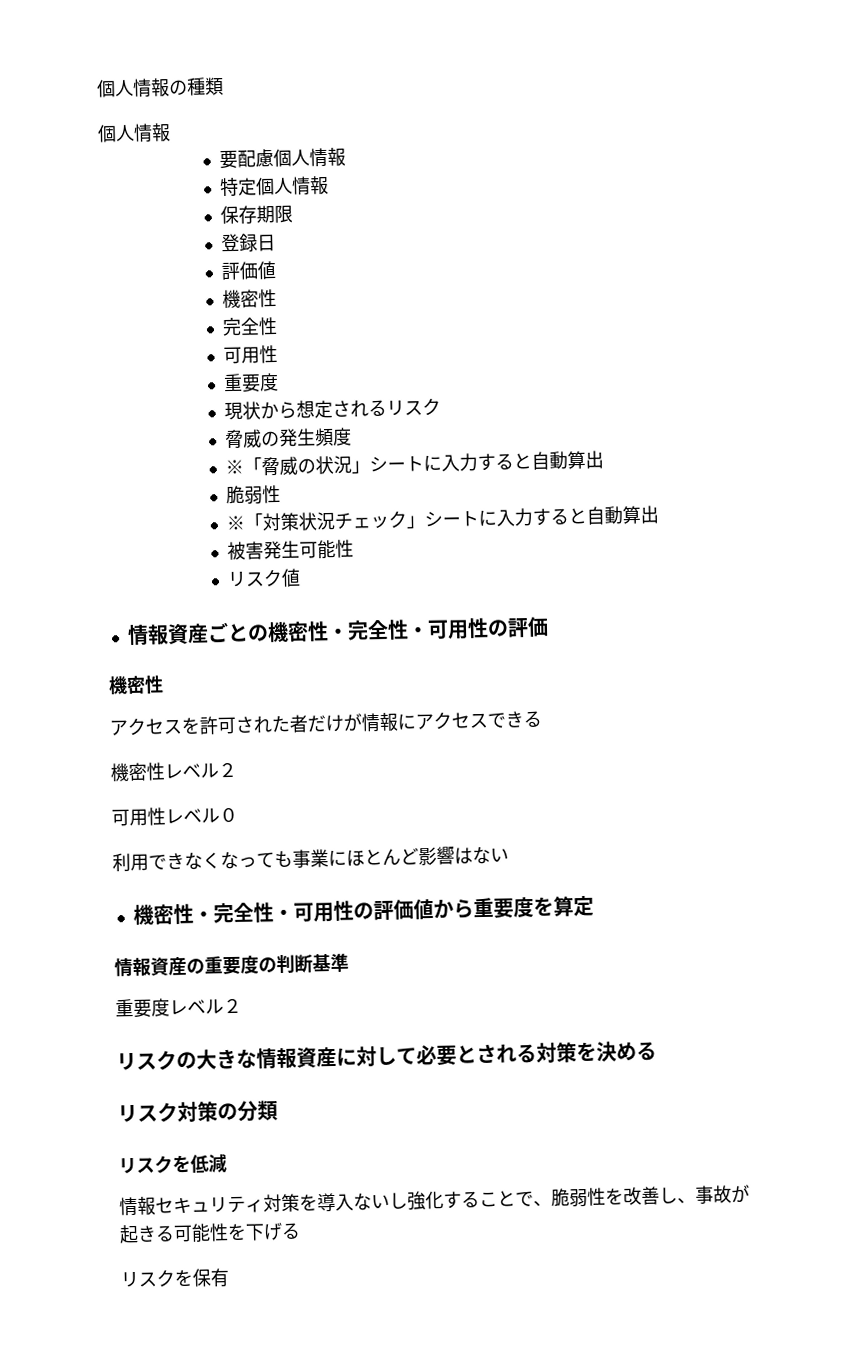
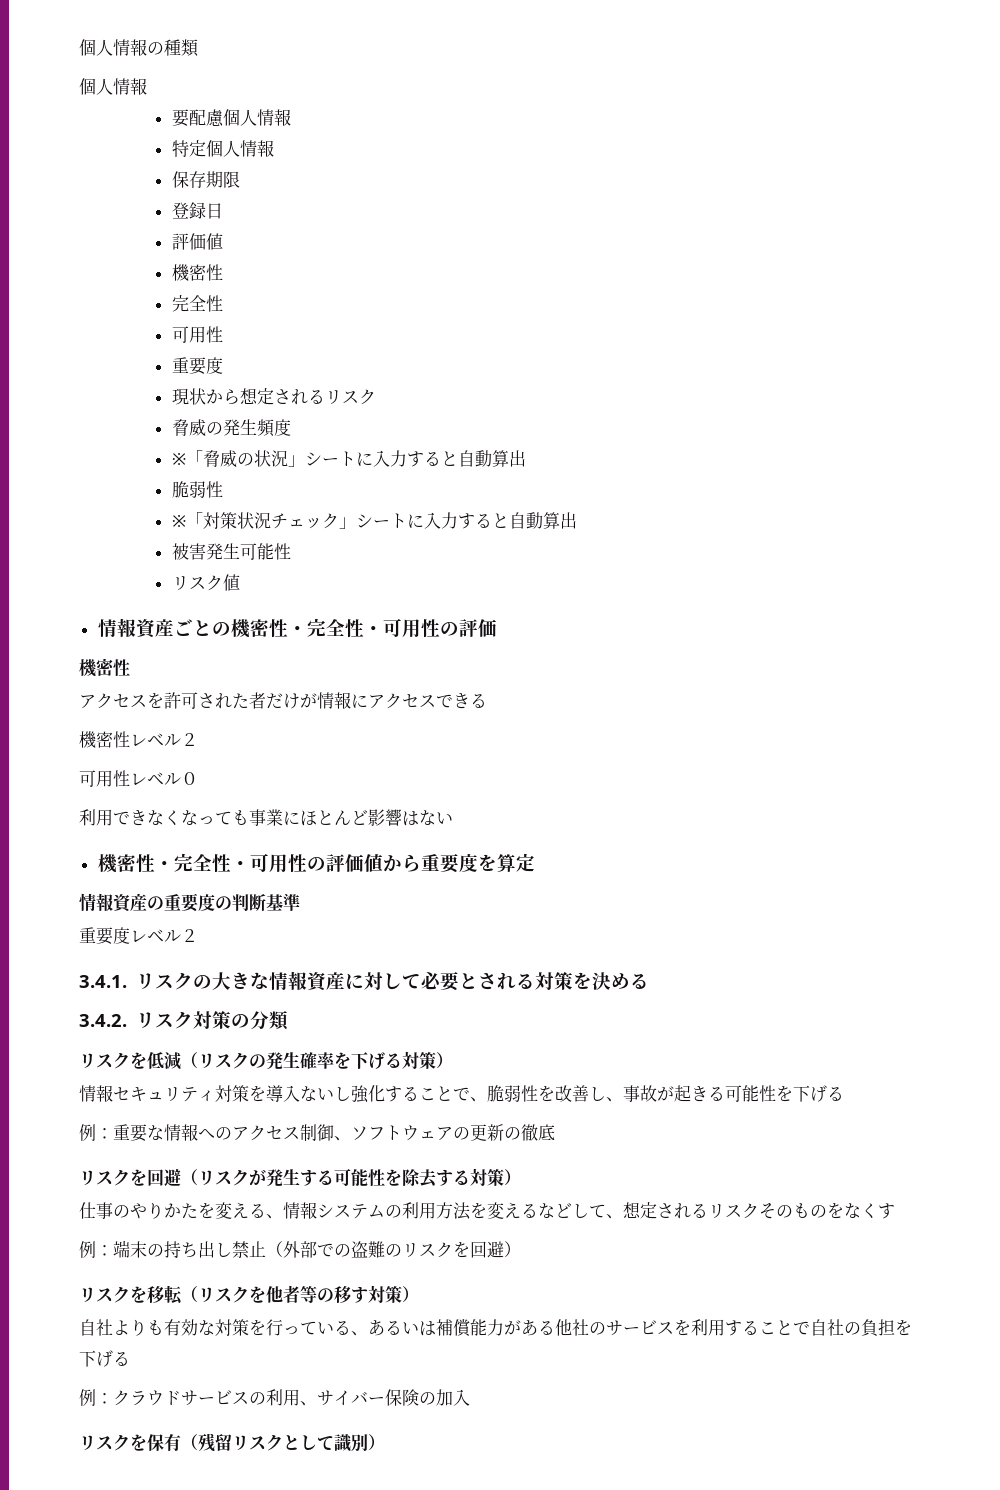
- リスクの大きな情報資産に対して必要とされる対策を決める
+ 3.4.1.リスクの大きな情報資産に対して必要とされる対策を決める
- リスク対策の分類
+ 3.4.2.リスク対策の分類
- リスクを低減
+ リスクを低減（リスクの発生確率を下げる対策）
- リスクを保有
+ 例：重要な情報へのアクセス制御、ソフトウェアの更新の徹底
+ リスクを回避（リスクが発生する可能性を除去する対策）
+ 仕事のやりかたを変える、情報システムの利用方法を変えるなどして、想定されるリスクそのものをなくす
+ 例：端末の持ち出し禁止（外部での盗難のリスクを回避）
+ リスクを移転（リスクを他者等の移す対策）
+ 自社よりも有効な対策を行っている、あるいは補償能力がある他社のサービスを利用することで自社の負担を下げる
+ 例：クラウドサービスの利用、サイバー保険の加入
+ リスクを保有（残留リスクとして識別）

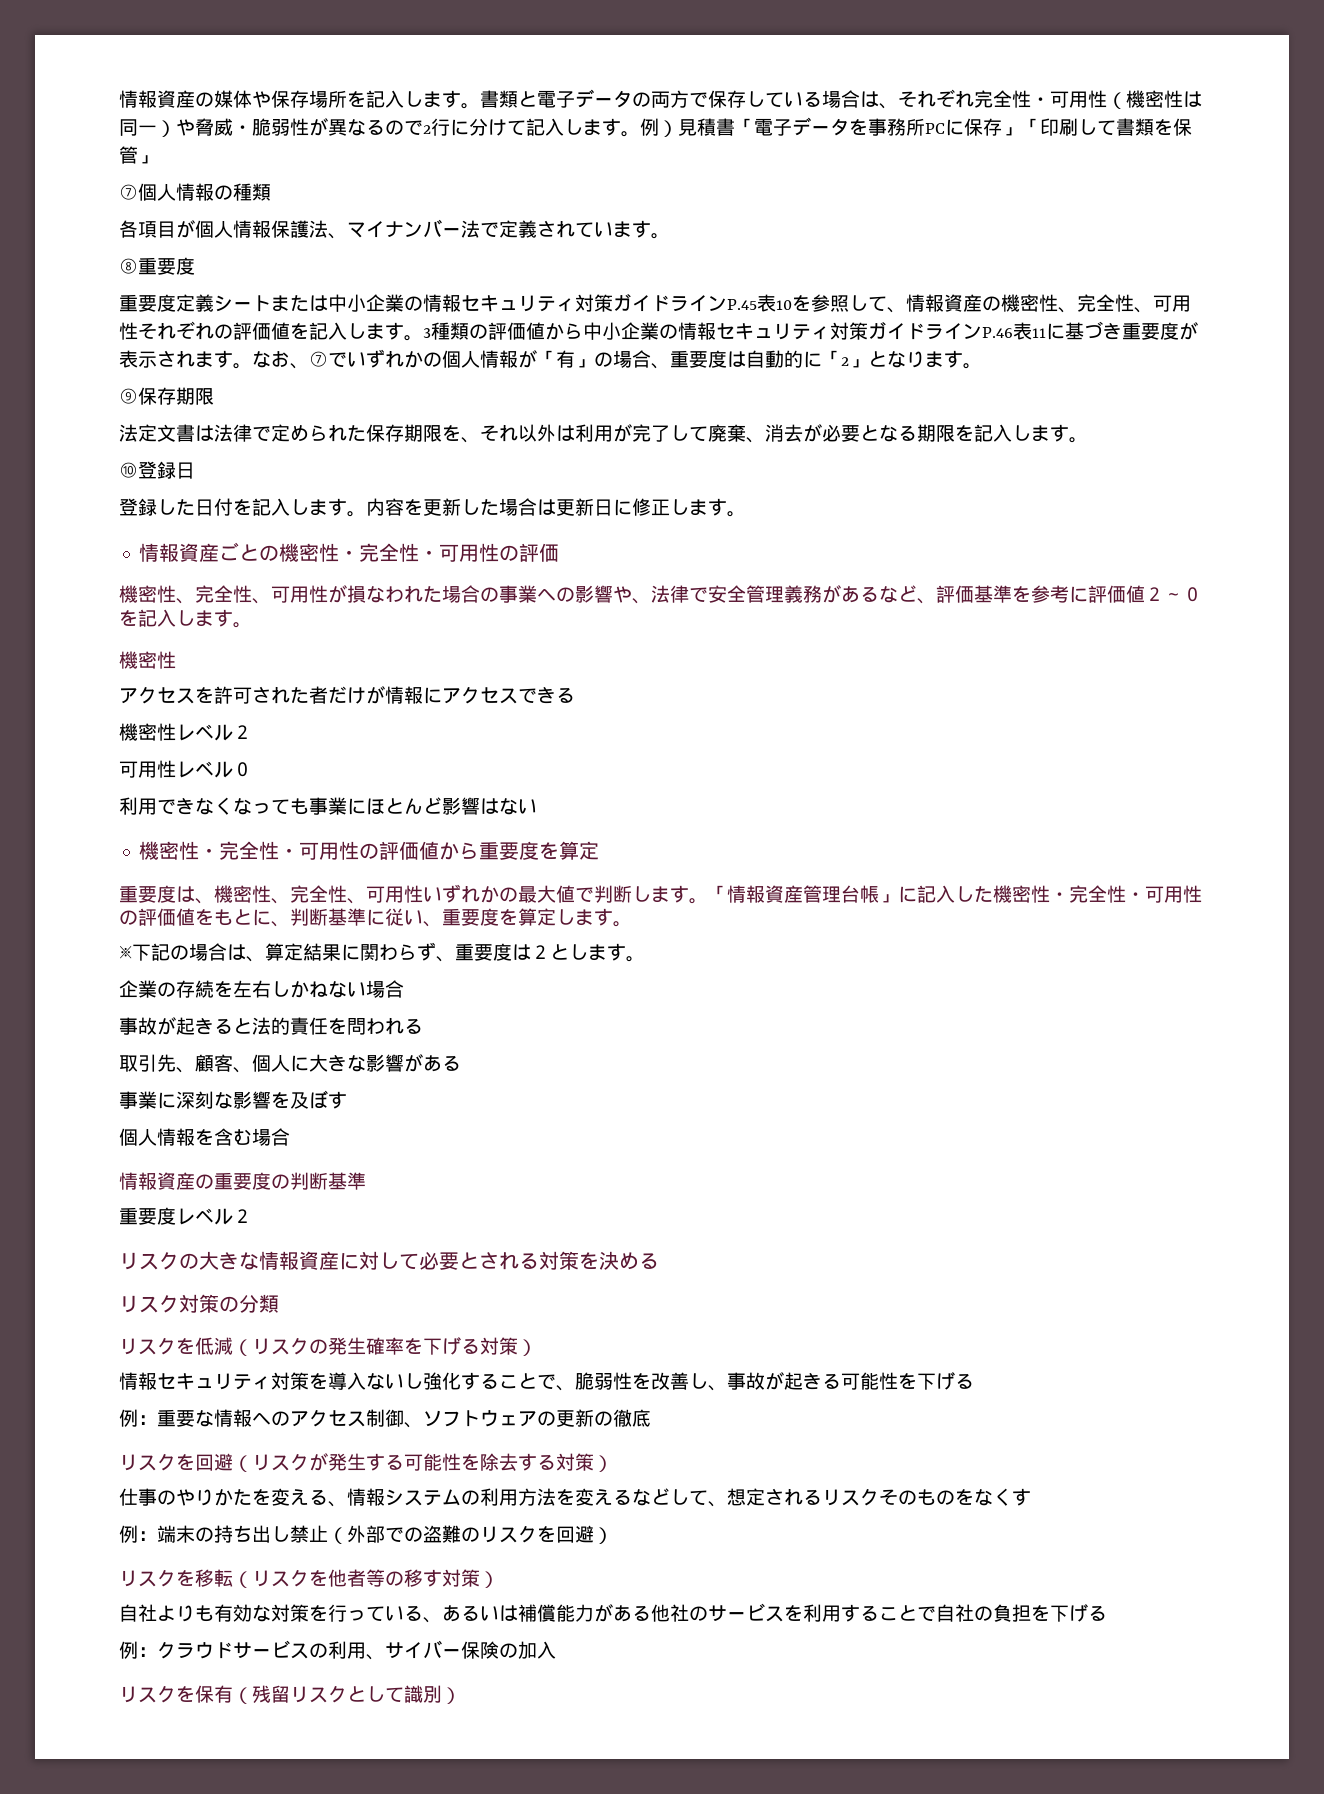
- 個人情報の種類
- 個人情報
- 要配慮個人情報
- 特定個人情報
- 保存期限
- 登録日
- 評価値
- 機密性
- 完全性
- 可用性
- 重要度
- 現状から想定されるリスク
- 脅威の発生頻度
- ※「脅威の状況」シートに入力すると自動算出
- 脆弱性
- ※「対策状況チェック」シートに入力すると自動算出
- 被害発生可能性
- リスク値
+ 情報資産の媒体や保存場所を記入します。書類と電子データの両方で保存している場合は、それぞれ完全性・可用性（機密性は同一）や脅威・脆弱性が異なるので2行に分けて記入します。例）見積書「電子データを事務所PCに保存」「印刷して書類を保管」
+ ⑦個人情報の種類
+ 各項目が個人情報保護法、マイナンバー法で定義されています。
+ ⑧重要度
+ 重要度定義シートまたは中小企業の情報セキュリティ対策ガイドラインP.45表10を参照して、情報資産の機密性、完全性、可用性それぞれの評価値を記入します。3種類の評価値から中小企業の情報セキュリティ対策ガイドラインP.46表11に基づき重要度が表示されます。なお、⑦でいずれかの個人情報が「有」の場合、重要度は自動的に「2」となります。
+ ⑨保存期限
+ 法定文書は法律で定められた保存期限を、それ以外は利用が完了して廃棄、消去が必要となる期限を記入します。
+ ⑩登録日
+ 登録した日付を記入します。内容を更新した場合は更新日に修正します。
+ 機密性、完全性、可用性が損なわれた場合の事業への影響や、法律で安全管理義務があるなど、評価基準を参考に評価値２～０を記入します。
+ 重要度は、機密性、完全性、可用性いずれかの最大値で判断します。「情報資産管理台帳」に記入した機密性・完全性・可用性の評価値をもとに、判断基準に従い、重要度を算定します。
+ ※下記の場合は、算定結果に関わらず、重要度は２とします。
+ 企業の存続を左右しかねない場合
+ 事故が起きると法的責任を問われる
+ 取引先、顧客、個人に大きな影響がある
+ 事業に深刻な影響を及ぼす
+ 個人情報を含む場合
- 3.4.1.リスクの大きな情報資産に対して必要とされる対策を決める
+ リスクの大きな情報資産に対して必要とされる対策を決める
- 3.4.2.リスク対策の分類
+ リスク対策の分類

